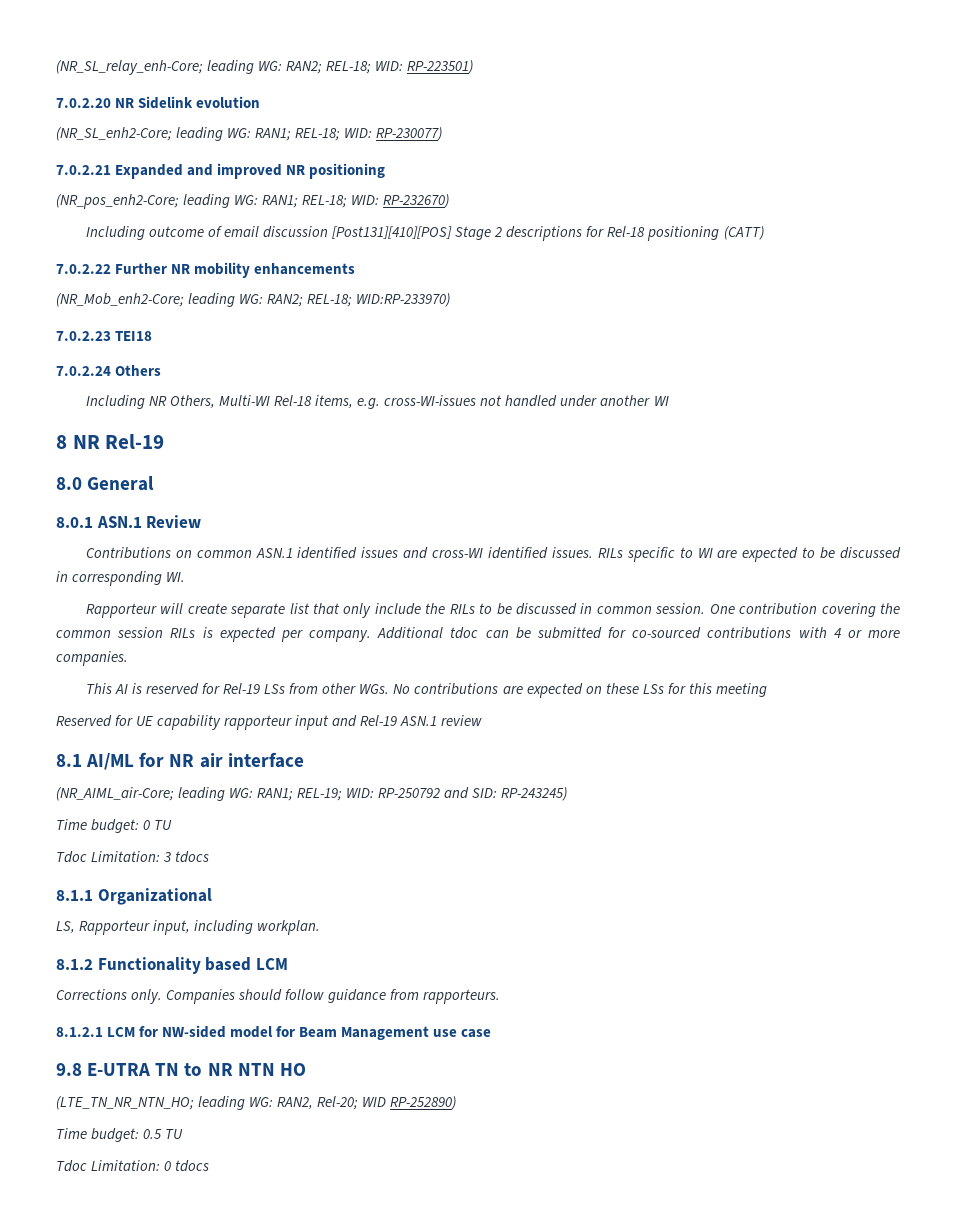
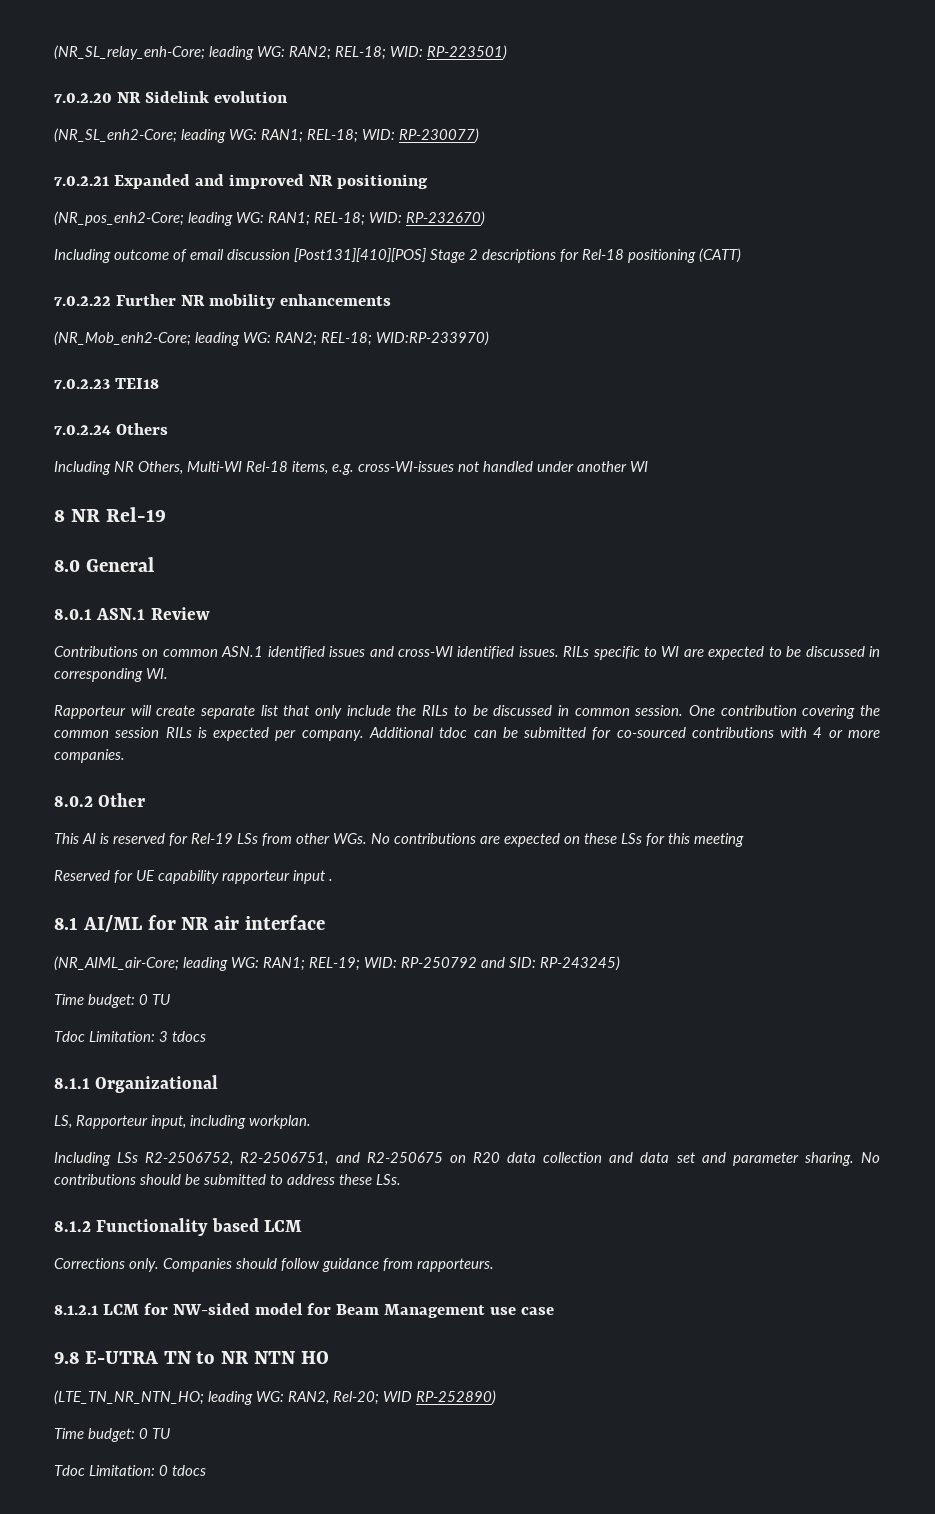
+ 8.0.2 Other
- Reserved for UE capability rapporteur input and Rel-19 ASN.1 review
+ Reserved for UE capability rapporteur input .
+ Including LSs R2-2506752, R2-2506751, and R2-250675 on R20 data collection and data set and parameter sharing. No contributions should be submitted to address these LSs.
  (LTE_TN_NR_NTN_HO; leading WG: RAN2, Rel-20; WID RP-252890)
- Time budget: 0.5 TU
+ Time budget: 0 TU

